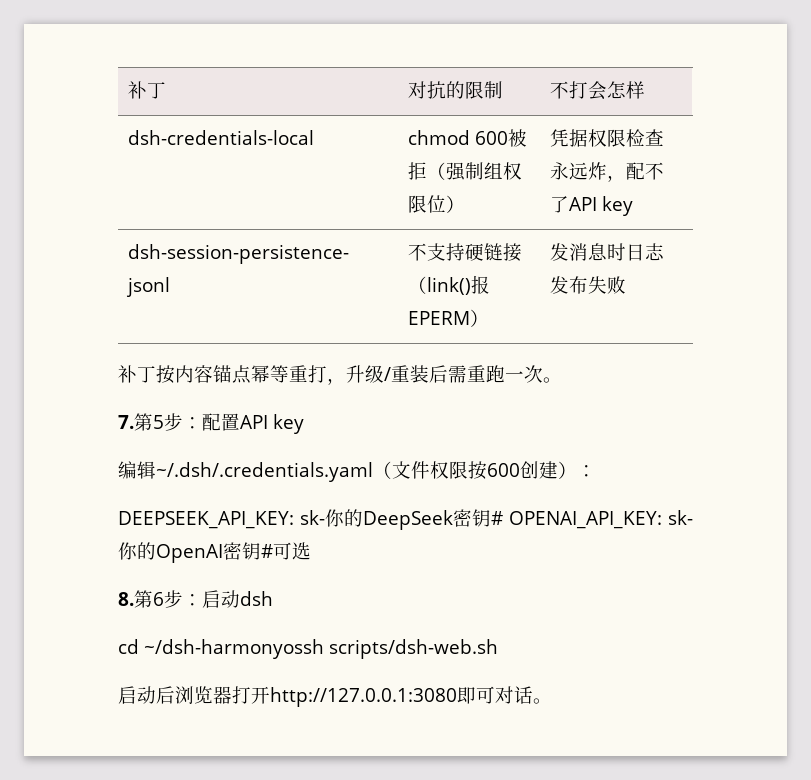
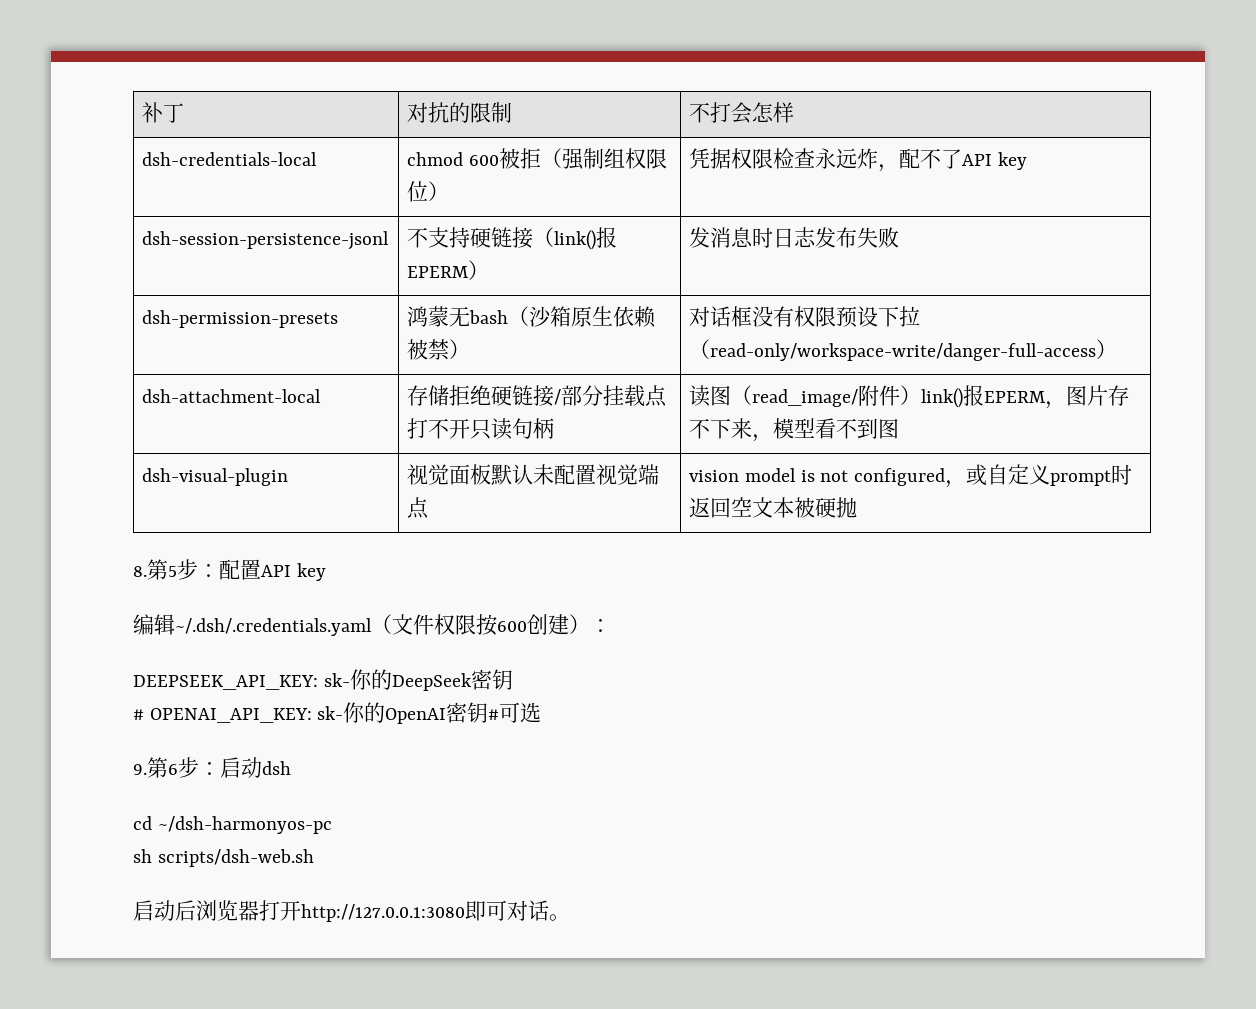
- 补丁按内容锚点幂等重打，升级/重装后需重跑一次。
- 7.第5步：配置API key
+ dsh-permission-presets | 鸿蒙无bash（沙箱原生依赖被禁） | 对话框没有权限预设下拉（read-only/workspace-write/danger-full-access）
+ dsh-attachment-local | 存储拒绝硬链接/部分挂载点打不开只读句柄 | 读图（read_image/附件）link()报EPERM，图片存不下来，模型看不到图
+ dsh-visual-plugin | 视觉面板默认未配置视觉端点 | vision model is not configured，或自定义prompt时返回空文本被硬抛
+ 8.第5步：配置API key
- DEEPSEEK_API_KEY: sk-你的DeepSeek密钥# OPENAI_API_KEY: sk-你的OpenAI密钥#可选
+ DEEPSEEK_API_KEY: sk-你的DeepSeek密钥
+ # OPENAI_API_KEY: sk-你的OpenAI密钥#可选
- 8.第6步：启动dsh
+ 9.第6步：启动dsh
- cd ~/dsh-harmonyossh scripts/dsh-web.sh
+ cd ~/dsh-harmonyos-pc
+ sh scripts/dsh-web.sh

